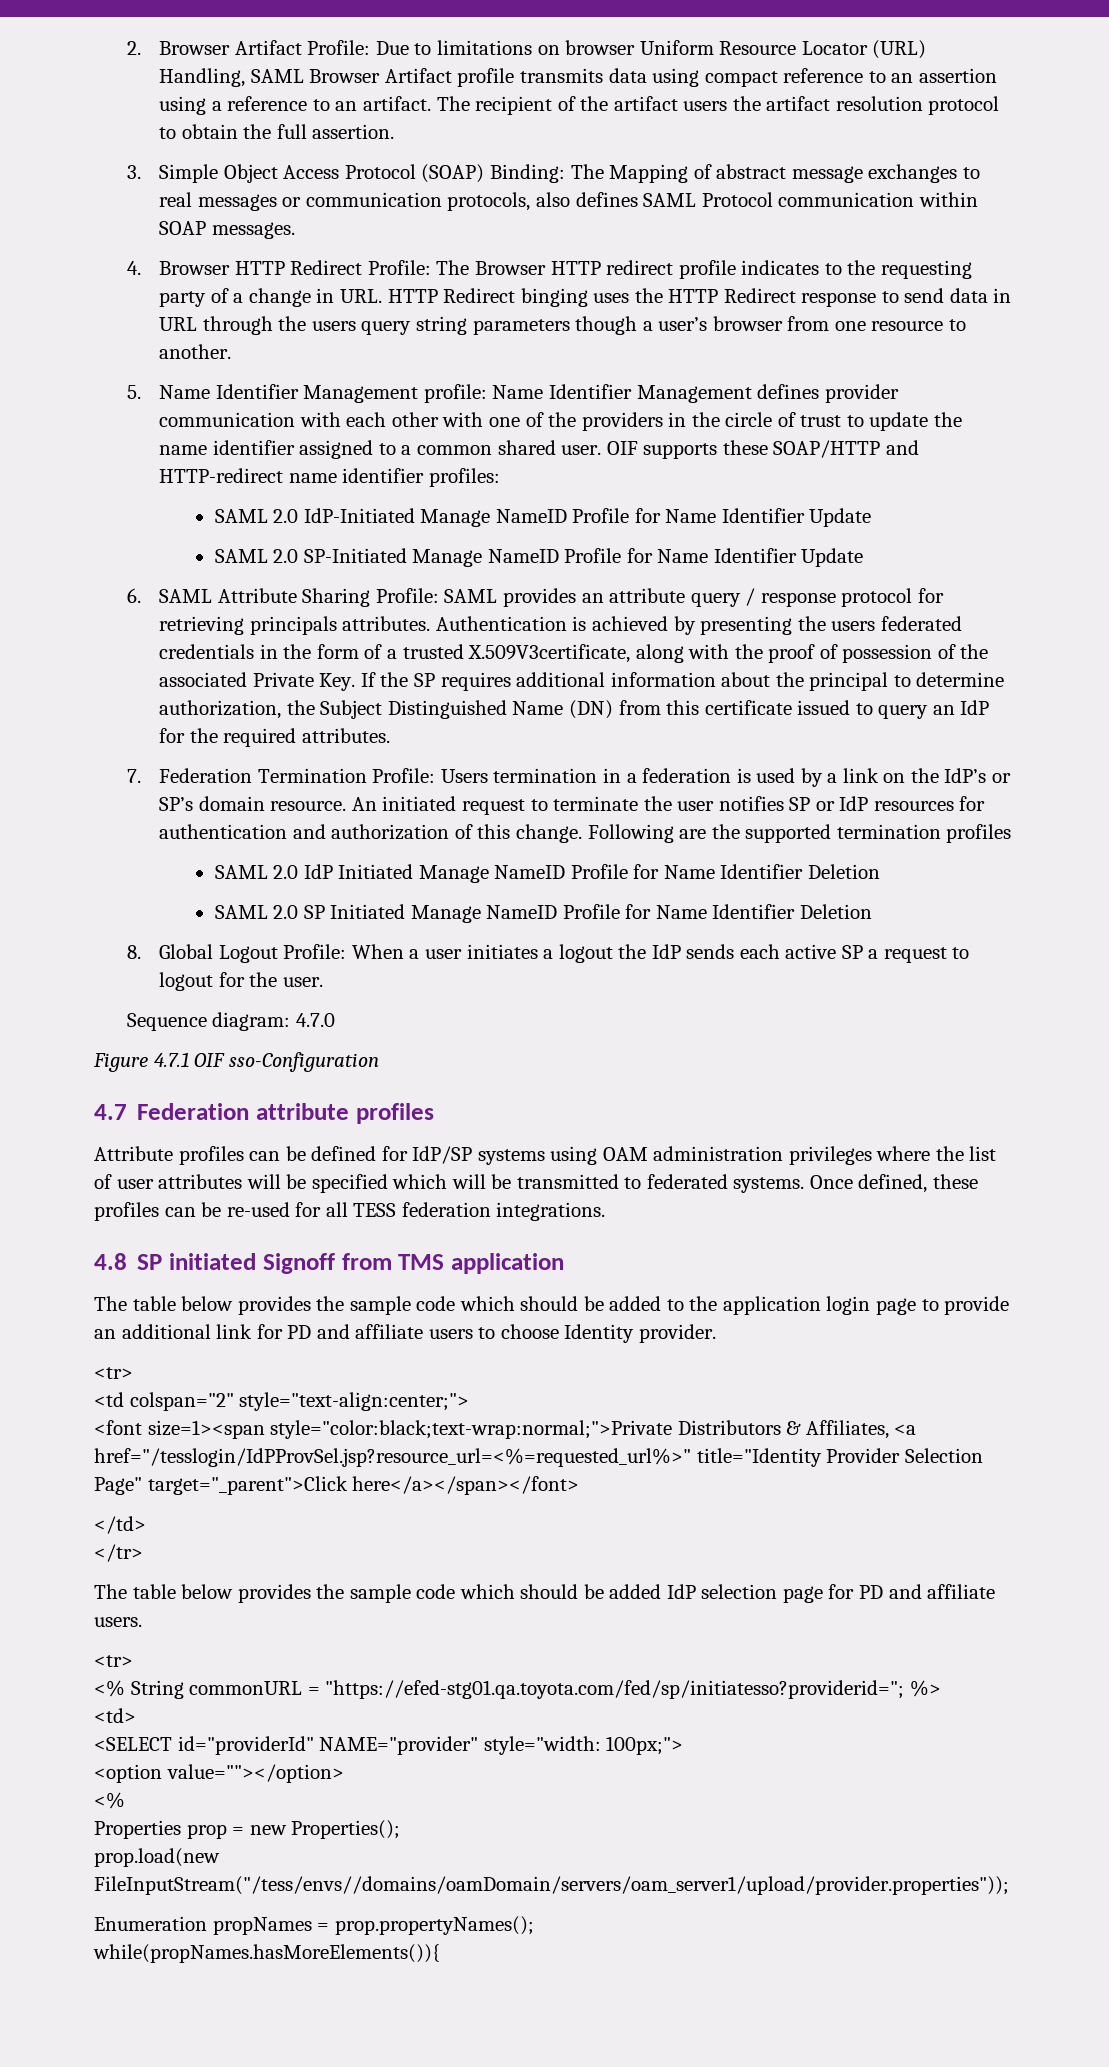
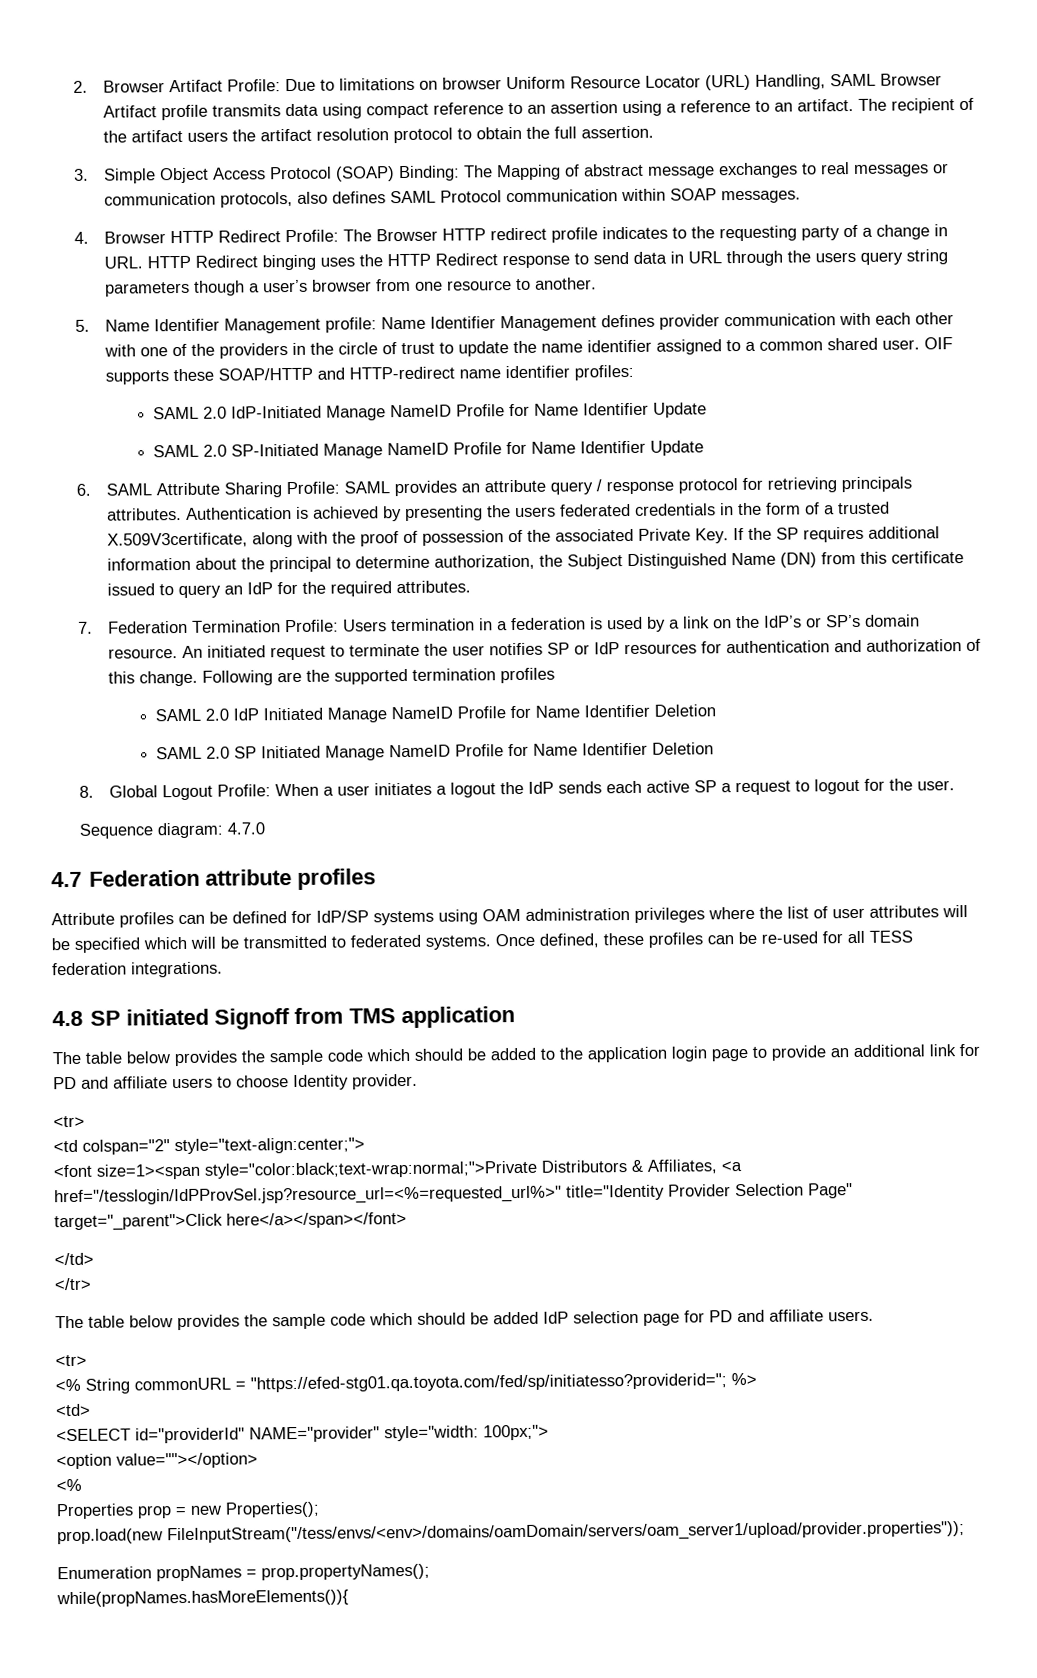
- Figure 4.7.1 OIF sso-Configuration
- prop.load(new FileInputStream("/tess/envs//domains/oamDomain/servers/oam_server1/upload/provider.properties"));
+ prop.load(new FileInputStream("/tess/envs/<env>/domains/oamDomain/servers/oam_server1/upload/provider.properties"));

